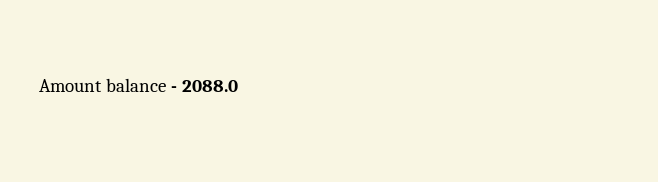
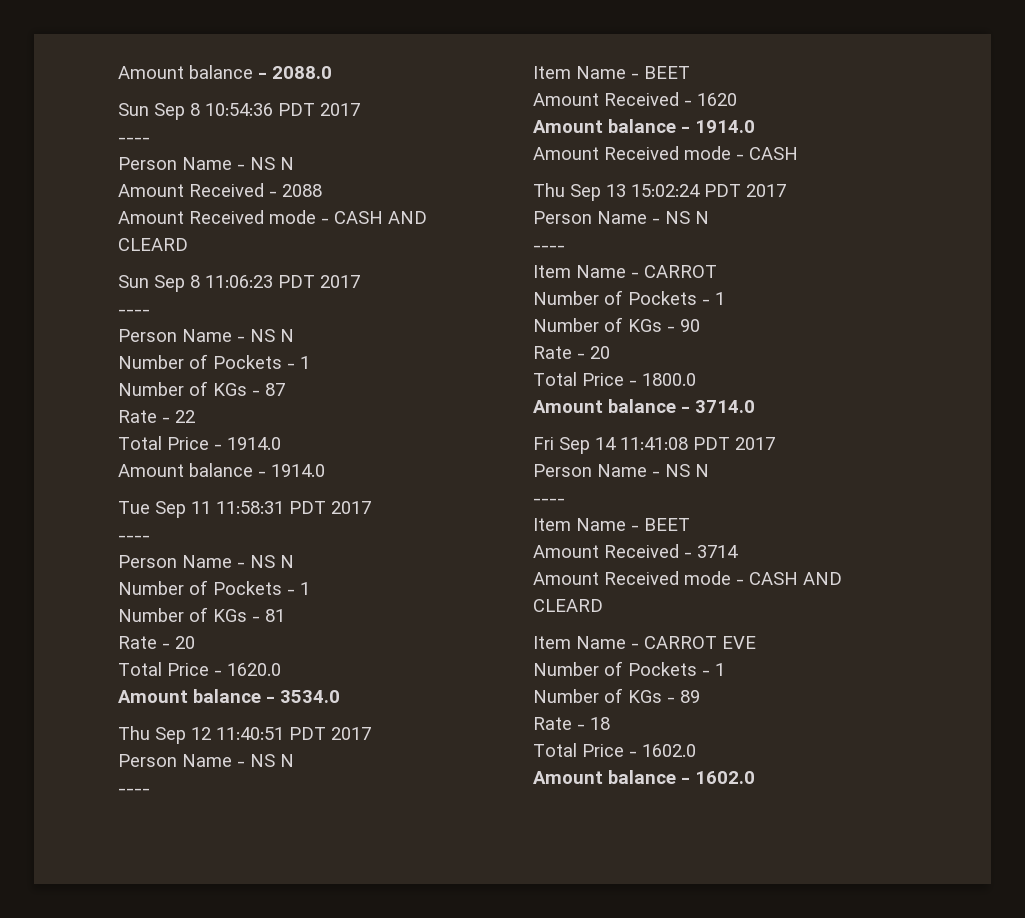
+ Sun Sep 8 10:54:36 PDT 2017
+ ----
+ Person Name - NS N
+ Amount Received - 2088
+ Amount Received mode - CASH AND CLEARD
+ Sun Sep 8 11:06:23 PDT 2017
+ ----
+ Person Name - NS N
+ Number of Pockets - 1
+ Number of KGs - 87
+ Rate - 22
+ Total Price - 1914.0
+ Amount balance - 1914.0
+ Tue Sep 11 11:58:31 PDT 2017
+ ----
+ Person Name - NS N
+ Number of Pockets - 1
+ Number of KGs - 81
+ Rate - 20
+ Total Price - 1620.0
+ Amount balance - 3534.0
+ Thu Sep 12 11:40:51 PDT 2017
+ Person Name - NS N
+ ----
+ Item Name - BEET
+ Amount Received - 1620
+ Amount balance - 1914.0
+ Amount Received mode - CASH
+ Thu Sep 13 15:02:24 PDT 2017
+ Person Name - NS N
+ ----
+ Item Name - CARROT
+ Number of Pockets - 1
+ Number of KGs - 90
+ Rate - 20
+ Total Price - 1800.0
+ Amount balance - 3714.0
+ Fri Sep 14 11:41:08 PDT 2017
+ Person Name - NS N
+ ----
+ Item Name - BEET
+ Amount Received - 3714
+ Amount Received mode - CASH AND CLEARD
+ Item Name - CARROT EVE
+ Number of Pockets - 1
+ Number of KGs - 89
+ Rate - 18
+ Total Price - 1602.0
+ Amount balance - 1602.0

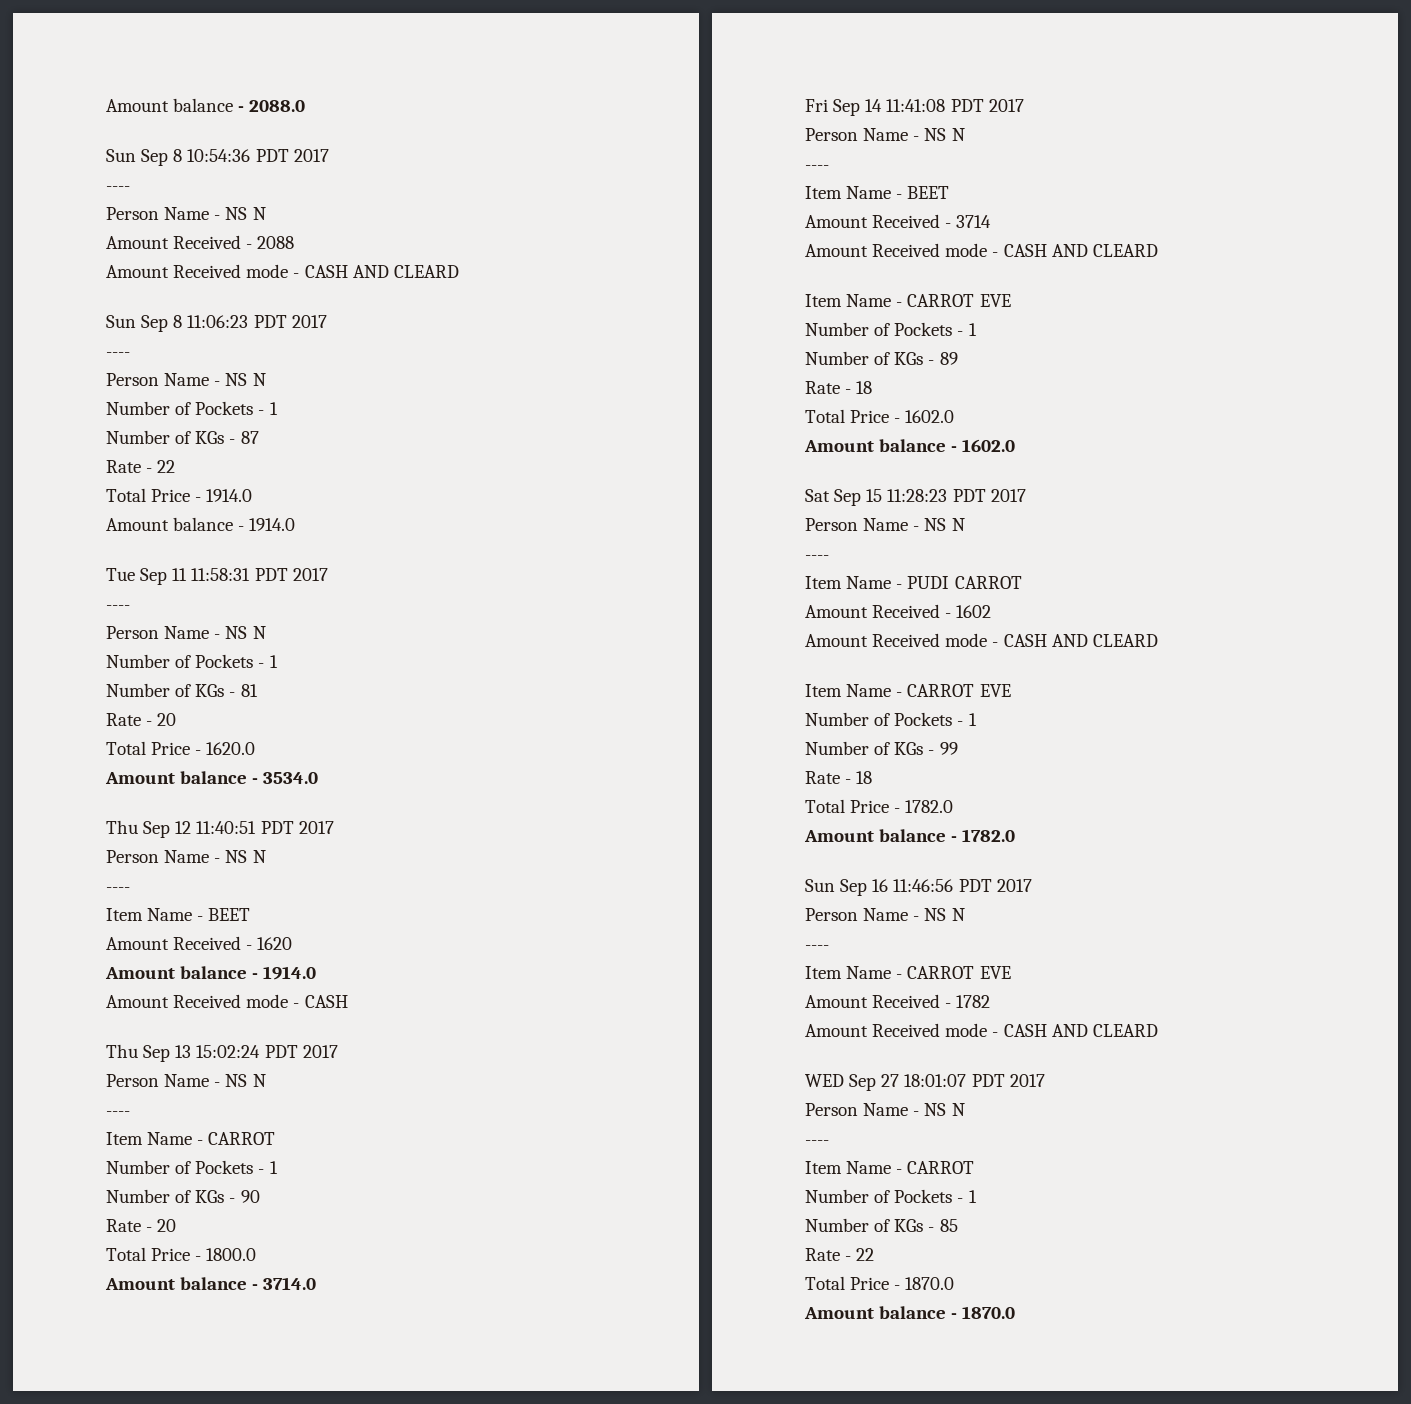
+ Sat Sep 15 11:28:23 PDT 2017
+ Person Name - NS N
+ ----
+ Item Name - PUDI CARROT
+ Amount Received - 1602
+ Amount Received mode - CASH AND CLEARD
+ Item Name - CARROT EVE
+ Number of Pockets - 1
+ Number of KGs - 99
+ Rate - 18
+ Total Price - 1782.0
+ Amount balance - 1782.0
+ Sun Sep 16 11:46:56 PDT 2017
+ Person Name - NS N
+ ----
+ Item Name - CARROT EVE
+ Amount Received - 1782
+ Amount Received mode - CASH AND CLEARD
+ WED Sep 27 18:01:07 PDT 2017
+ Person Name - NS N
+ ----
+ Item Name - CARROT
+ Number of Pockets - 1
+ Number of KGs - 85
+ Rate - 22
+ Total Price - 1870.0
+ Amount balance - 1870.0

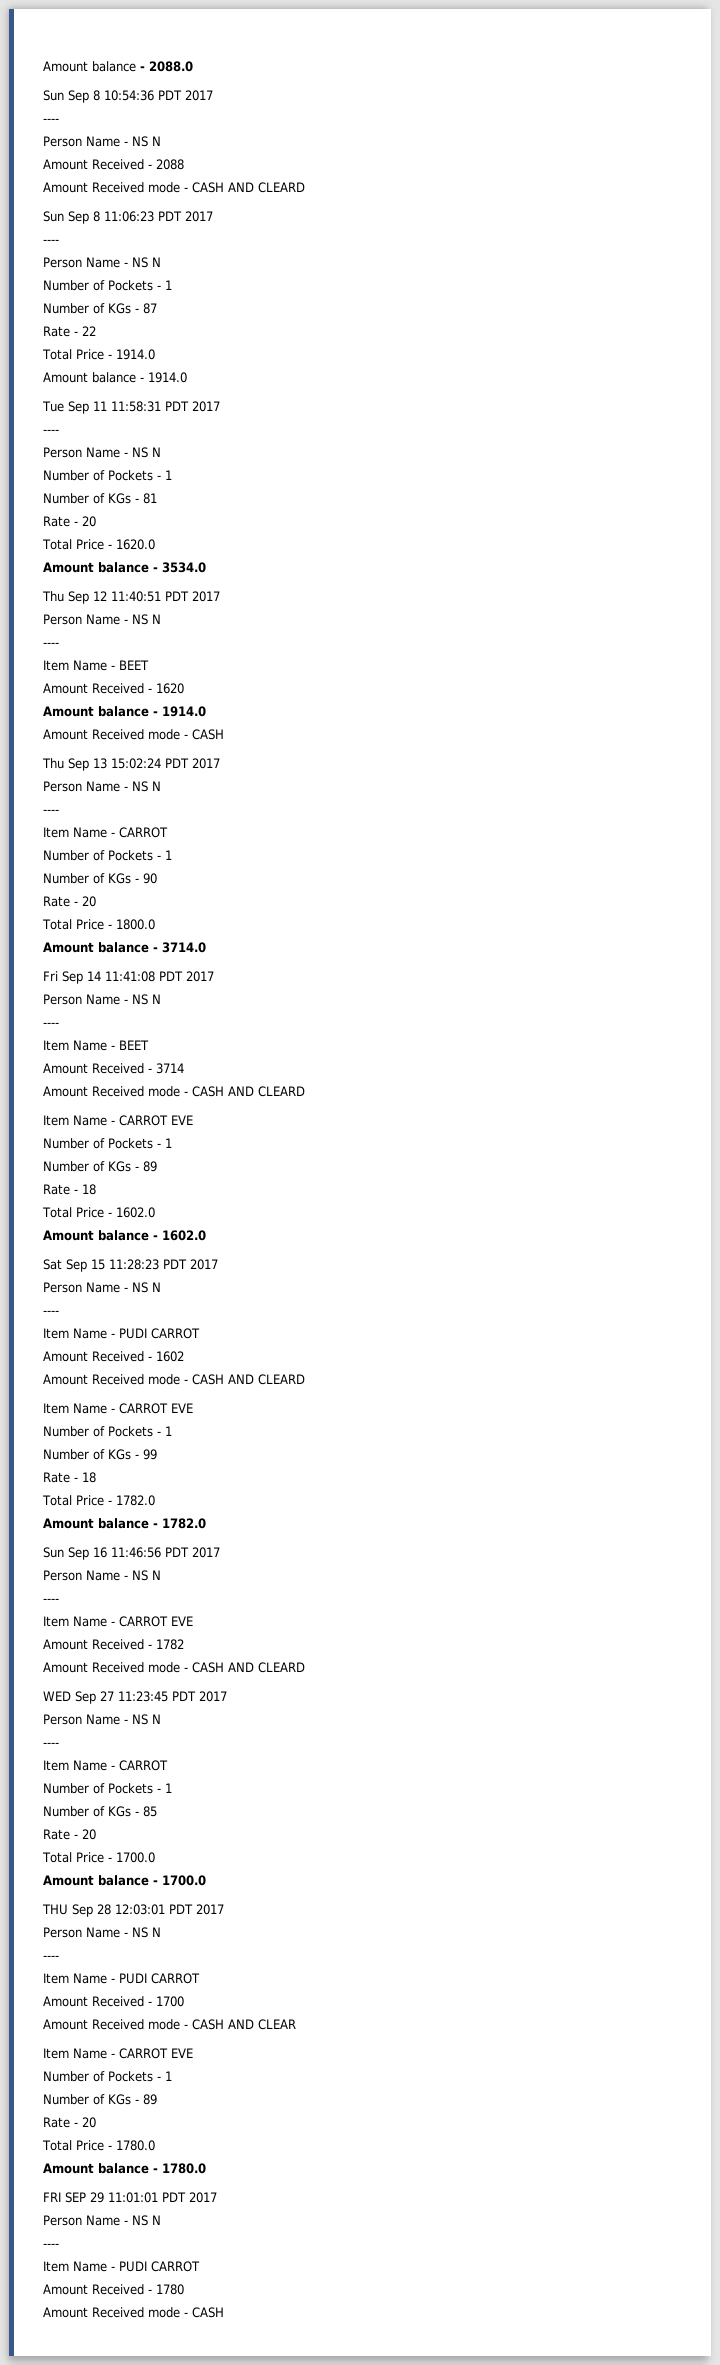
- WED Sep 27 18:01:07 PDT 2017
+ WED Sep 27 11:23:45 PDT 2017
  Number of KGs - 85
- Rate - 22
- Total Price - 1870.0
- Amount balance - 1870.0
+ Rate - 20
+ Total Price - 1700.0
+ Amount balance - 1700.0
+ THU Sep 28 12:03:01 PDT 2017
+ Person Name - NS N
+ ----
+ Item Name - PUDI CARROT
+ Amount Received - 1700
+ Amount Received mode - CASH AND CLEAR
+ Item Name - CARROT EVE
+ Number of Pockets - 1
+ Number of KGs - 89
+ Rate - 20
+ Total Price - 1780.0
+ Amount balance - 1780.0
+ FRI SEP 29 11:01:01 PDT 2017
+ Person Name - NS N
+ ----
+ Item Name - PUDI CARROT
+ Amount Received - 1780
+ Amount Received mode - CASH

